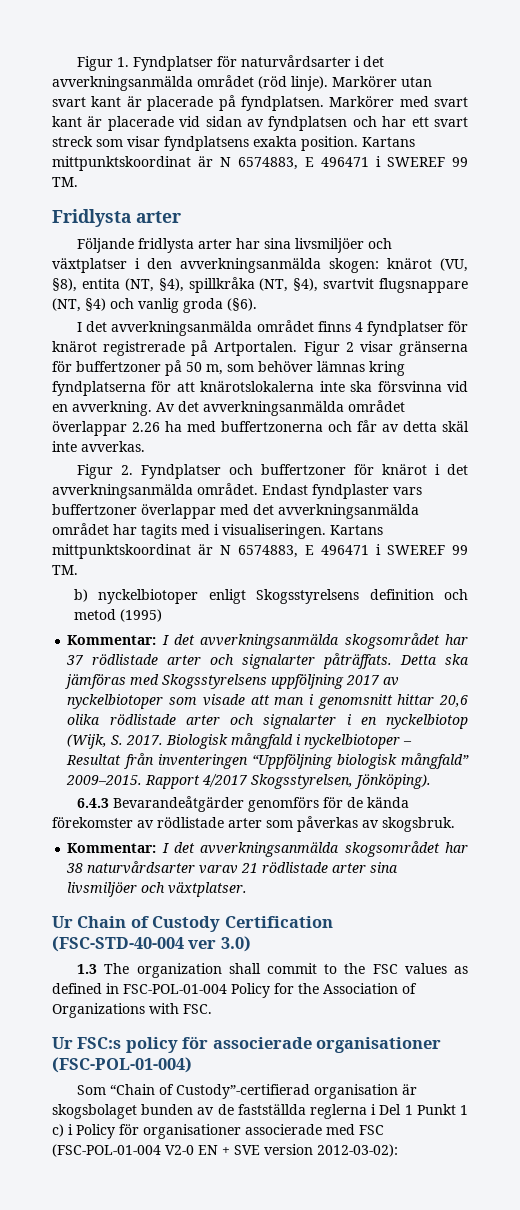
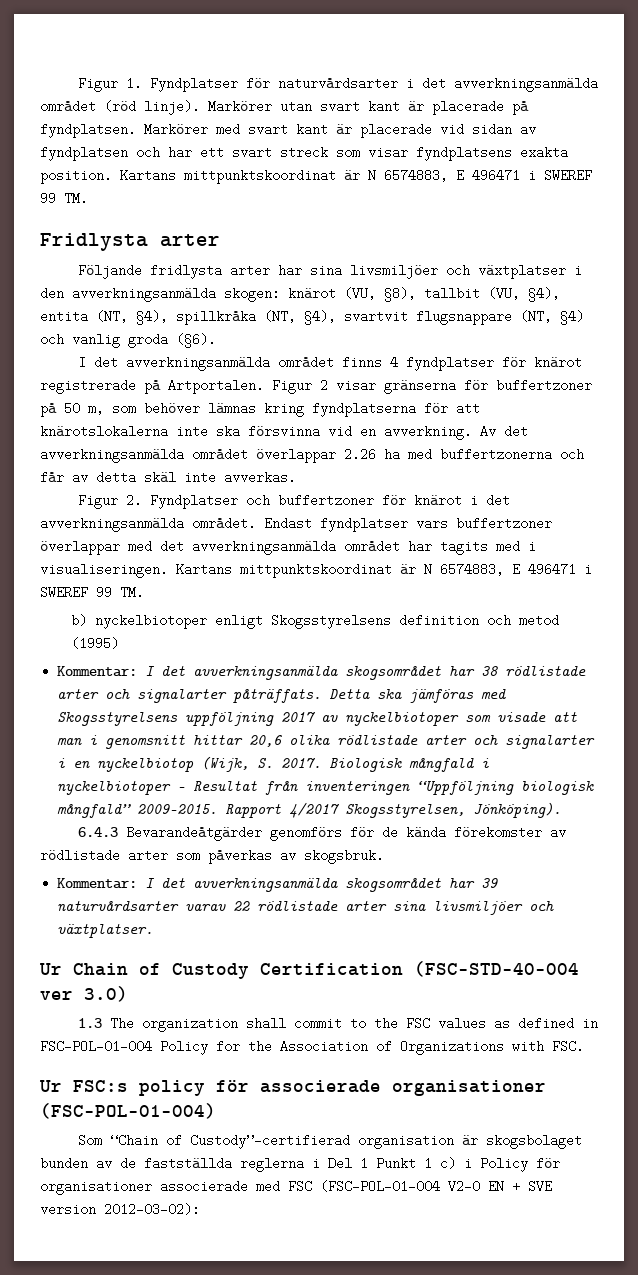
- Följande fridlysta arter har sina livsmiljöer och växtplatser i den avverkningsanmälda skogen: knärot (VU, §8), entita (NT, §4), spillkråka (NT, §4), svartvit flugsnappare (NT, §4) och vanlig groda (§6).
+ Följande fridlysta arter har sina livsmiljöer och växtplatser i den avverkningsanmälda skogen: knärot (VU, §8), tallbit (VU, §4), entita (NT, §4), spillkråka (NT, §4), svartvit flugsnappare (NT, §4) och vanlig groda (§6).
- Endast fyndplaster vars buffertzoner överlappar med det avverkningsanmälda området har tagits med i visualiseringen.
+ Endast fyndplatser vars buffertzoner överlappar med det avverkningsanmälda området har tagits med i visualiseringen.
- Kommentar: I det avverkningsanmälda skogsområdet har 37 rödlistade arter och signalarter påträffats.
+ Kommentar: I det avverkningsanmälda skogsområdet har 38 rödlistade arter och signalarter påträffats.
- Kommentar: I det avverkningsanmälda skogsområdet har 38 naturvårdsarter varav 21 rödlistade arter sina livsmiljöer och växtplatser.
+ Kommentar: I det avverkningsanmälda skogsområdet har 39 naturvårdsarter varav 22 rödlistade arter sina livsmiljöer och växtplatser.

